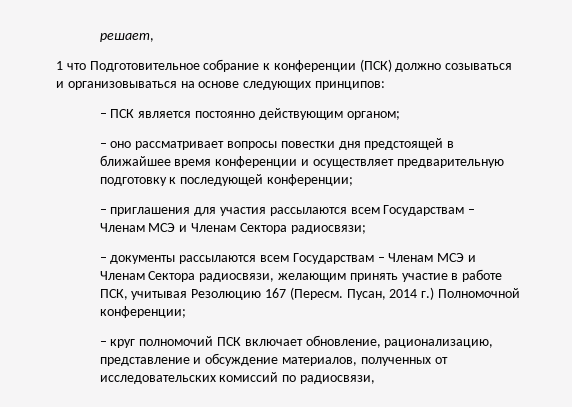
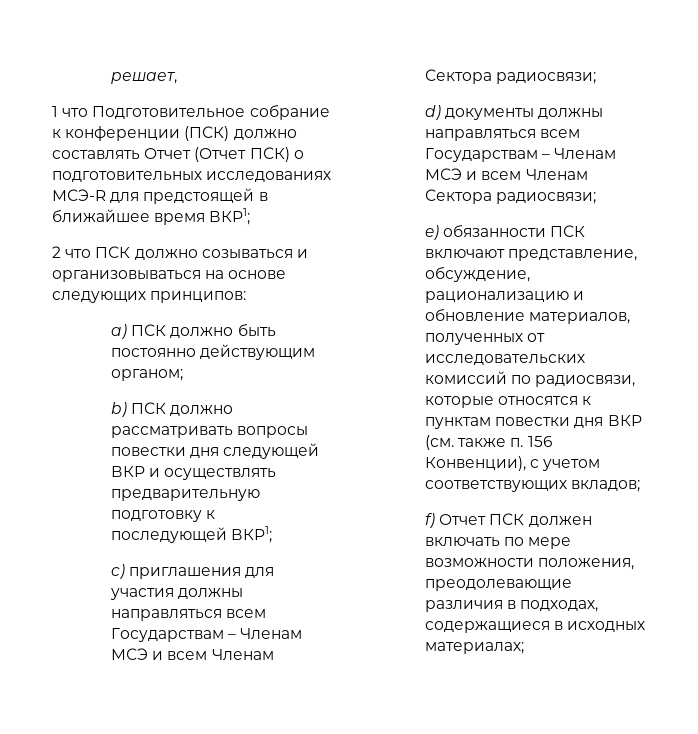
- 1 что Подготовительное собрание к конференции (ПСК) должно созываться и организовываться на основе следующих принципов:
+ 1 что Подготовительное собрание к конференции (ПСК) должно составлять Отчет (Отчет ПСК) о подготовительных исследованиях МСЭ-R для предстоящей в ближайшее время ВКР1;
+ 2 что ПСК должно созываться и организовываться на основе следующих принципов:
- – ПСК является постоянно действующим органом;
+ a) ПСК должно быть постоянно действующим органом;
- – оно рассматривает вопросы повестки дня предстоящей в ближайшее время конференции и осуществляет предварительную подготовку к последующей конференции;
- – приглашения для участия рассылаются всем Государствам – Членам МСЭ и Членам Сектора радиосвязи;
- – документы рассылаются всем Государствам – Членам МСЭ и Членам Сектора радиосвязи, желающим принять участие в работе ПСК, учитывая Резолюцию 167 (Пересм. Пусан, 2014 г.) Полномочной конференции;
- – круг полномочий ПСК включает обновление, рационализацию, представление и обсуждение материалов, полученных от исследовательских комиссий по радиосвязи,
+ b) ПСК должно рассматривать вопросы повестки дня следующей ВКР и осуществлять предварительную подготовку к последующей ВКР1;
+ c) приглашения для участия должны направляться всем Государствам – Членам МСЭ и всем Членам Сектора радиосвязи;
+ d) документы должны направляться всем Государствам – Членам МСЭ и всем Членам Сектора радиосвязи;
+ e) обязанности ПСК включают представление, обсуждение, рационализацию и обновление материалов, полученных от исследовательских комиссий по радиосвязи, которые относятся к пунктам повестки дня ВКР (см. также п. 156 Конвенции), с учетом соответствующих вкладов;
+ f) Отчет ПСК должен включать по мере возможности положения, преодолевающие различия в подходах, содержащиеся в исходных материалах;

